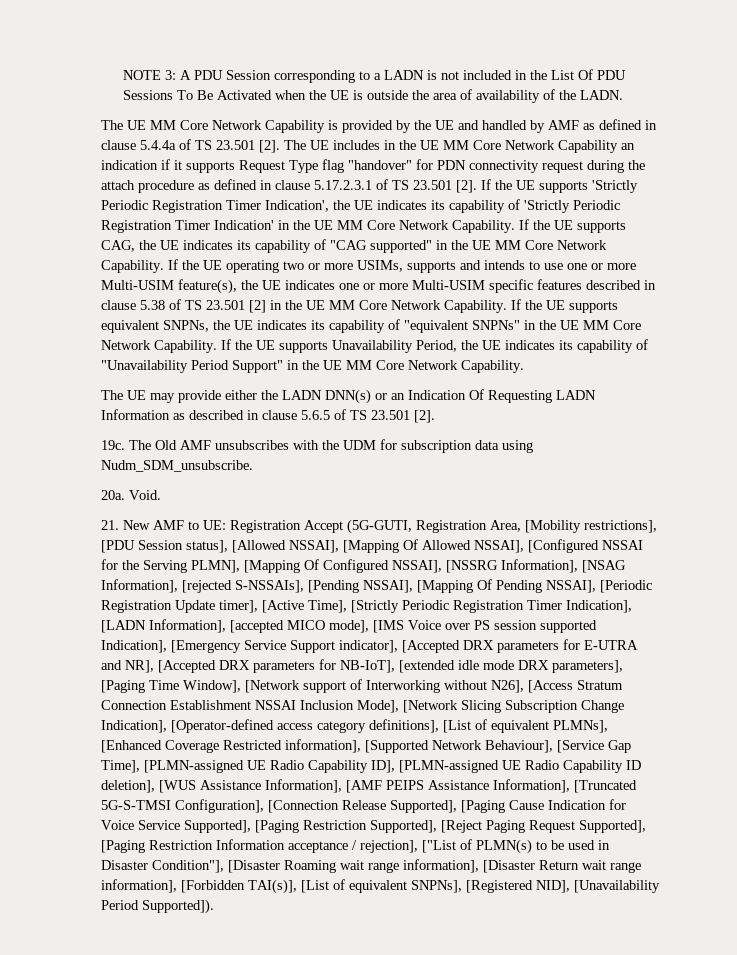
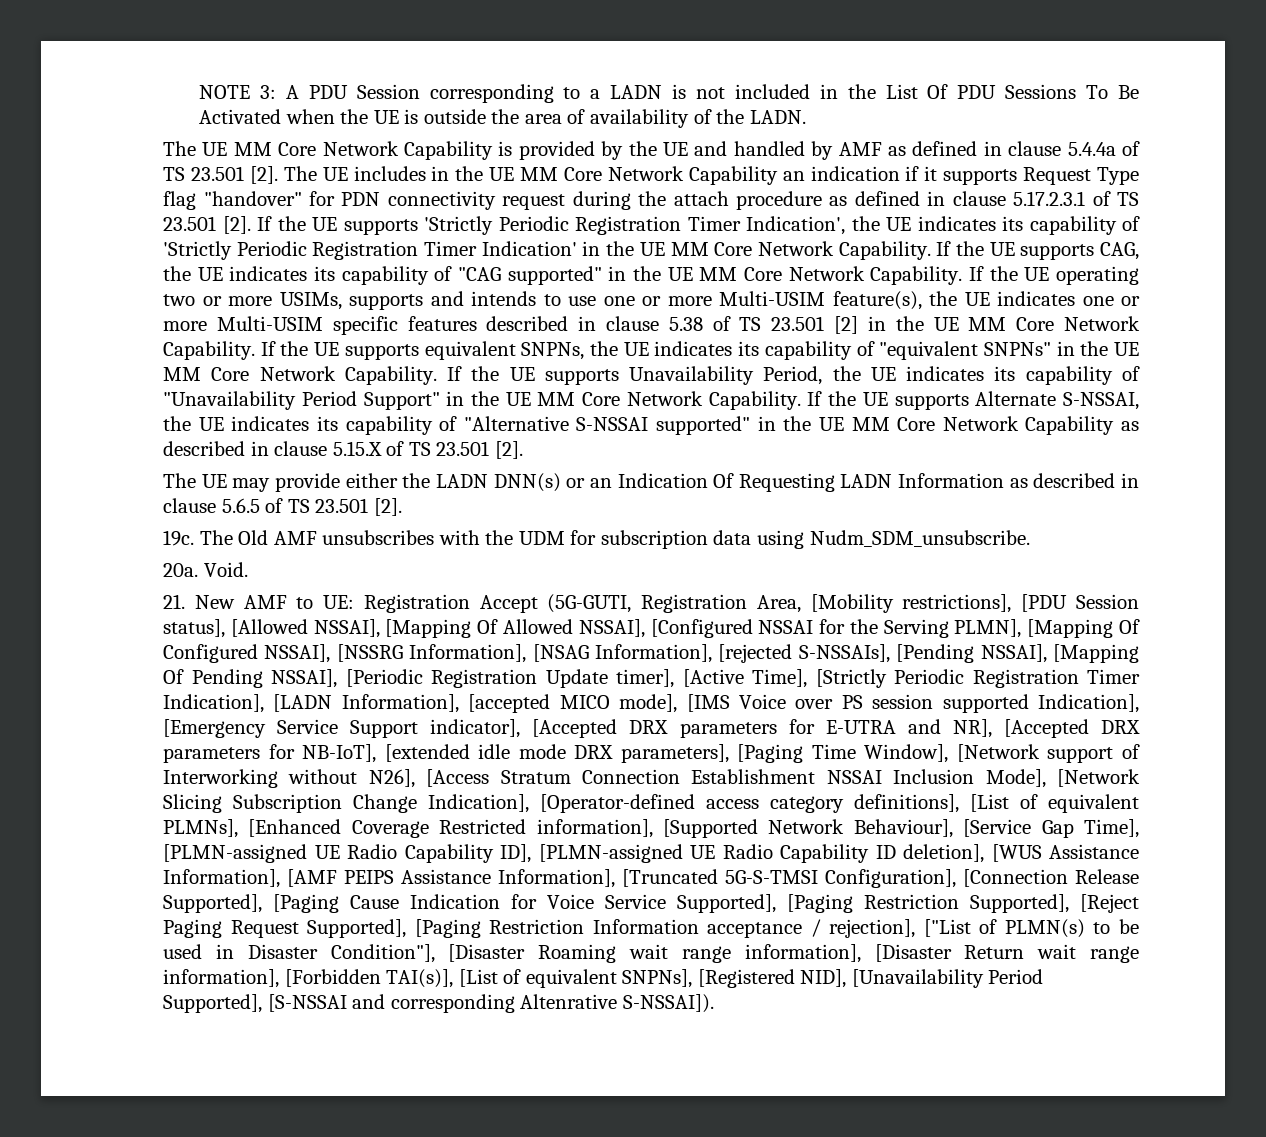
+ If the UE supports Alternate S-NSSAI, the UE indicates its capability of "Alternative S-NSSAI supported" in the UE MM Core Network Capability as described in clause 5.15.X of TS 23.501 [2].
- Registration Accept (5G-GUTI, Registration Area, [Mobility restrictions], [PDU Session status], [Allowed NSSAI], [Mapping Of Allowed NSSAI], [Configured NSSAI for the Serving PLMN], [Mapping Of Configured NSSAI], [NSSRG Information], [NSAG Information], [rejected S-NSSAIs], [Pending NSSAI], [Mapping Of Pending NSSAI], [Periodic Registration Update timer], [Active Time], [Strictly Periodic Registration Timer Indication], [LADN Information], [accepted MICO mode], [IMS Voice over PS session supported Indication], [Emergency Service Support indicator], [Accepted DRX parameters for E-UTRA and NR], [Accepted DRX parameters for NB-IoT], [extended idle mode DRX parameters], [Paging Time Window], [Network support of Interworking without N26], [Access Stratum Connection Establishment NSSAI Inclusion Mode], [Network Slicing Subscription Change Indication], [Operator-defined access category definitions], [List of equivalent PLMNs], [Enhanced Coverage Restricted information], [Supported Network Behaviour], [Service Gap Time], [PLMN-assigned UE Radio Capability ID], [PLMN-assigned UE Radio Capability ID deletion], [WUS Assistance Information], [AMF PEIPS Assistance Information], [Truncated 5G-S-TMSI Configuration], [Connection Release Supported], [Paging Cause Indication for Voice Service Supported], [Paging Restriction Supported], [Reject Paging Request Supported], [Paging Restriction Information acceptance / rejection], ["List of PLMN(s) to be used in Disaster Condition"], [Disaster Roaming wait range information], [Disaster Return wait range information], [Forbidden TAI(s)], [List of equivalent SNPNs], [Registered NID], [Unavailability Period Supported]).
+ Registration Accept (5G-GUTI, Registration Area, [Mobility restrictions], [PDU Session status], [Allowed NSSAI], [Mapping Of Allowed NSSAI], [Configured NSSAI for the Serving PLMN], [Mapping Of Configured NSSAI], [NSSRG Information], [NSAG Information], [rejected S-NSSAIs], [Pending NSSAI], [Mapping Of Pending NSSAI], [Periodic Registration Update timer], [Active Time], [Strictly Periodic Registration Timer Indication], [LADN Information], [accepted MICO mode], [IMS Voice over PS session supported Indication], [Emergency Service Support indicator], [Accepted DRX parameters for E-UTRA and NR], [Accepted DRX parameters for NB-IoT], [extended idle mode DRX parameters], [Paging Time Window], [Network support of Interworking without N26], [Access Stratum Connection Establishment NSSAI Inclusion Mode], [Network Slicing Subscription Change Indication], [Operator-defined access category definitions], [List of equivalent PLMNs], [Enhanced Coverage Restricted information], [Supported Network Behaviour], [Service Gap Time], [PLMN-assigned UE Radio Capability ID], [PLMN-assigned UE Radio Capability ID deletion], [WUS Assistance Information], [AMF PEIPS Assistance Information], [Truncated 5G-S-TMSI Configuration], [Connection Release Supported], [Paging Cause Indication for Voice Service Supported], [Paging Restriction Supported], [Reject Paging Request Supported], [Paging Restriction Information acceptance / rejection], ["List of PLMN(s) to be used in Disaster Condition"], [Disaster Roaming wait range information], [Disaster Return wait range information], [Forbidden TAI(s)], [List of equivalent SNPNs], [Registered NID], [Unavailability Period Supported], [S-NSSAI and corresponding Altenrative S-NSSAI]).

